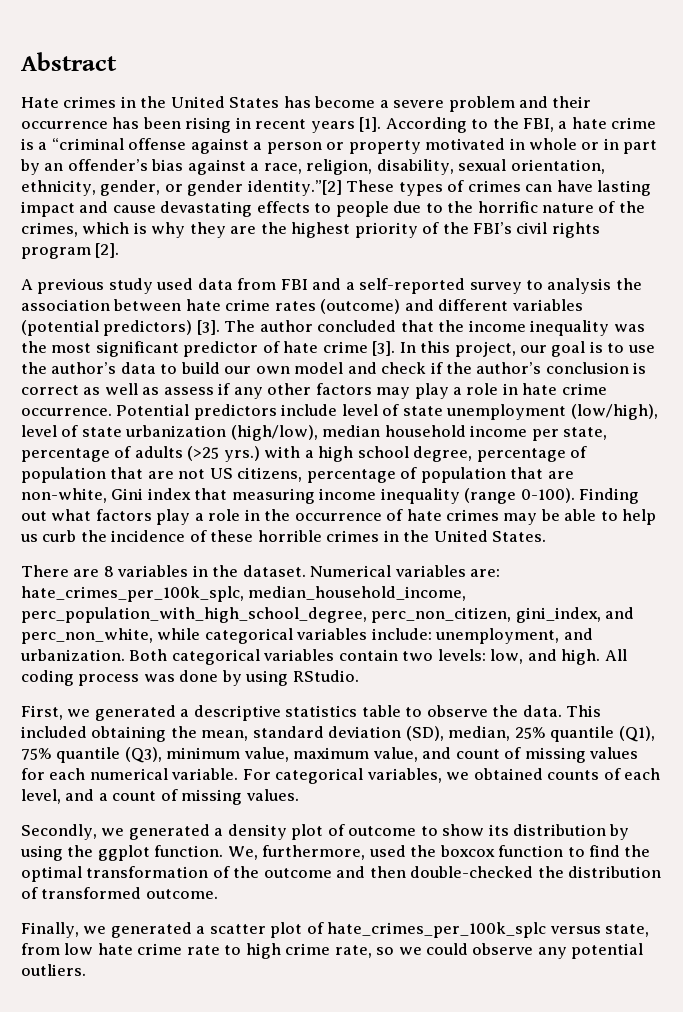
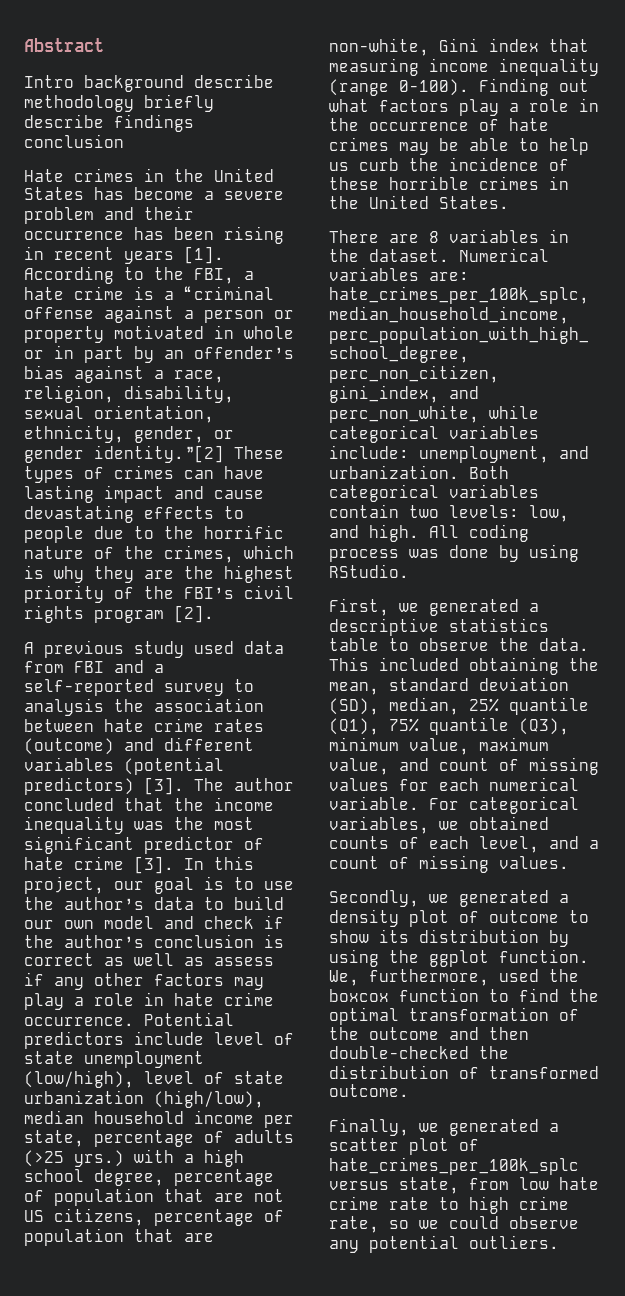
+ Intro background describe methodology briefly describe findings conclusion

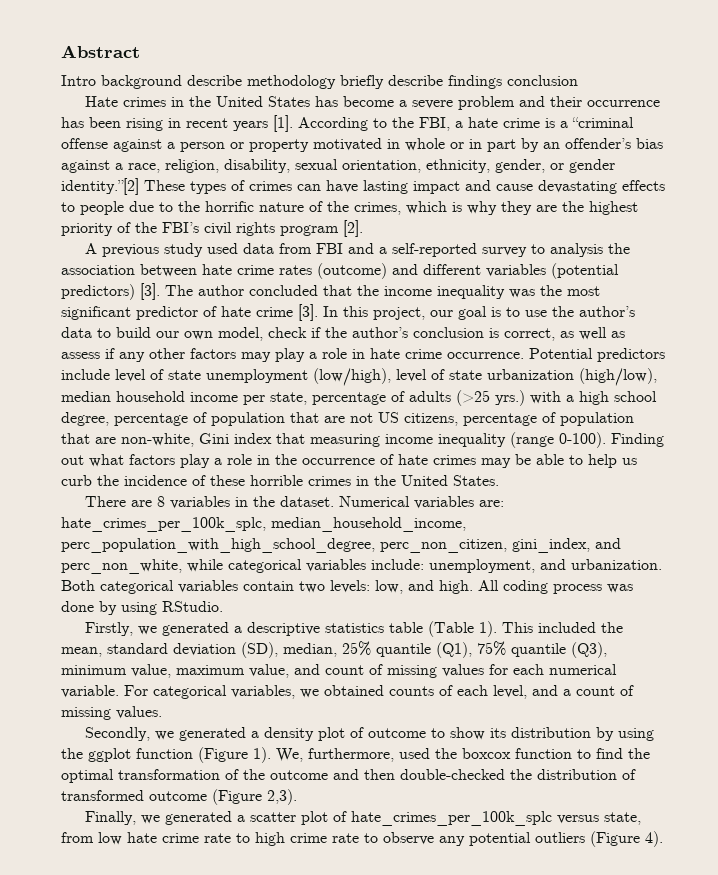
- In this project, our goal is to use the author’s data to build our own model and check if the author’s conclusion is correct as well as assess if any other factors may play a role in hate crime occurrence.
+ In this project, our goal is to use the author’s data to build our own model, check if the author’s conclusion is correct, as well as assess if any other factors may play a role in hate crime occurrence.
- First, we generated a descriptive statistics table to observe the data.
+ Firstly, we generated a descriptive statistics table (Table 1).
- This included obtaining the mean, standard deviation (SD), median, 25% quantile (Q1), 75% quantile (Q3), minimum value, maximum value, and count of missing values for each numerical variable.
+ This included the mean, standard deviation (SD), median, 25% quantile (Q1), 75% quantile (Q3), minimum value, maximum value, and count of missing values for each numerical variable.
- Secondly, we generated a density plot of outcome to show its distribution by using the ggplot function.
+ Secondly, we generated a density plot of outcome to show its distribution by using the ggplot function (Figure 1).
- We, furthermore, used the boxcox function to find the optimal transformation of the outcome and then double-checked the distribution of transformed outcome.
+ We, furthermore, used the boxcox function to find the optimal transformation of the outcome and then double-checked the distribution of transformed outcome (Figure 2,3).
- Finally, we generated a scatter plot of hate_crimes_per_100k_splc versus state, from low hate crime rate to high crime rate, so we could observe any potential outliers.
+ Finally, we generated a scatter plot of hate_crimes_per_100k_splc versus state, from low hate crime rate to high crime rate to observe any potential outliers (Figure 4).

